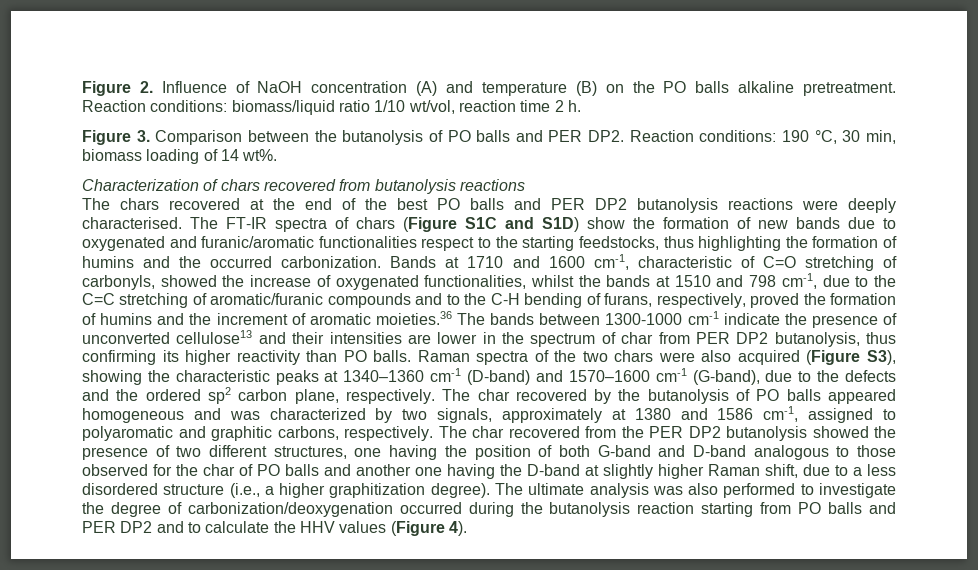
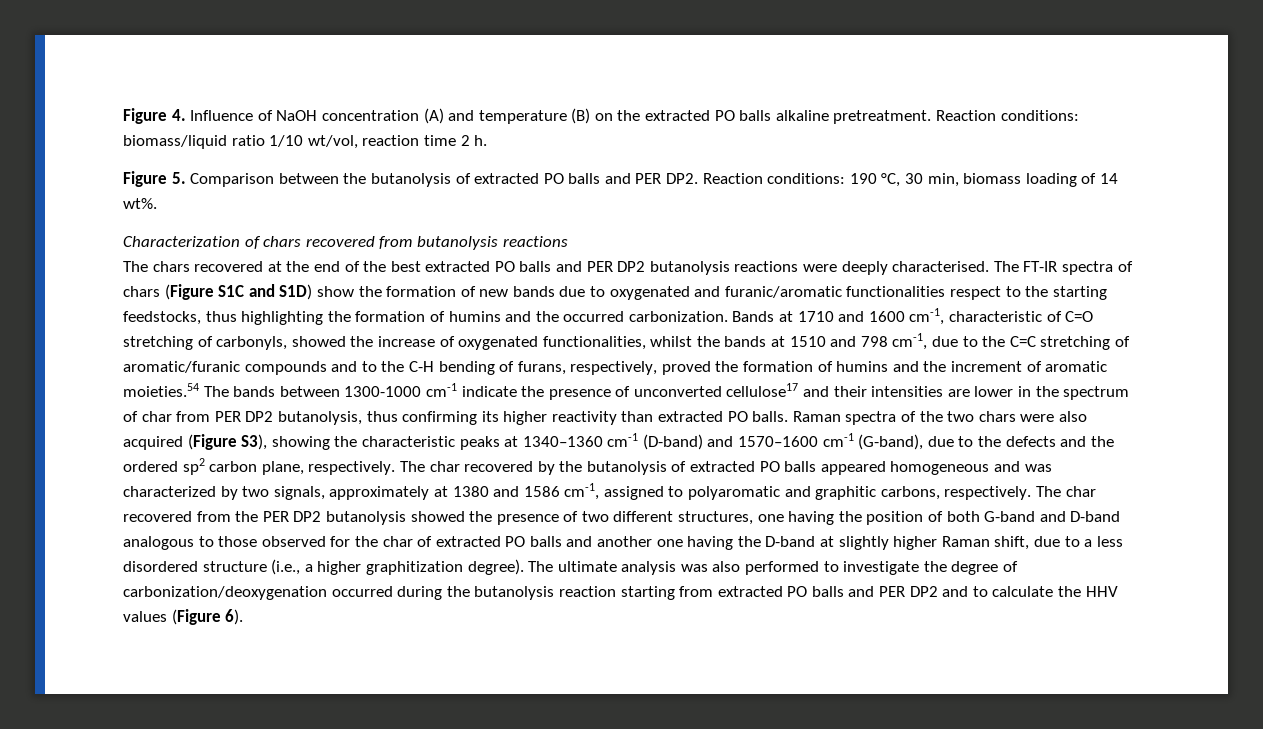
- Figure 2. Influence of NaOH concentration (A) and temperature (B) on the PO balls alkaline pretreatment.
+ Figure 4. Influence of NaOH concentration (A) and temperature (B) on the extracted PO balls alkaline pretreatment.
- Figure 3. Comparison between the butanolysis of PO balls and PER DP2. Reaction conditions: 190 °C, 30 min, biomass loading of 14 wt%.
+ Figure 5. Comparison between the butanolysis of extracted PO balls and PER DP2. Reaction conditions: 190 °C, 30 min, biomass loading of 14 wt%.
- The chars recovered at the end of the best PO balls and PER DP2 butanolysis reactions were deeply characterised.
+ The chars recovered at the end of the best extracted PO balls and PER DP2 butanolysis reactions were deeply characterised.
- Bands at 1710 and 1600 cm-1, characteristic of C=O stretching of carbonyls, showed the increase of oxygenated functionalities, whilst the bands at 1510 and 798 cm-1, due to the C=C stretching of aromatic/furanic compounds and to the C-H bending of furans, respectively, proved the formation of humins and the increment of aromatic moieties.36 The bands between 1300-1000 cm-1 indicate the presence of unconverted cellulose13 and their intensities are lower in the spectrum of char from PER DP2 butanolysis, thus confirming its higher reactivity than PO balls.
+ Bands at 1710 and 1600 cm-1, characteristic of C=O stretching of carbonyls, showed the increase of oxygenated functionalities, whilst the bands at 1510 and 798 cm-1, due to the C=C stretching of aromatic/furanic compounds and to the C-H bending of furans, respectively, proved the formation of humins and the increment of aromatic moieties.54 The bands between 1300-1000 cm-1 indicate the presence of unconverted cellulose17 and their intensities are lower in the spectrum of char from PER DP2 butanolysis, thus confirming its higher reactivity than extracted PO balls.
- The char recovered by the butanolysis of PO balls appeared homogeneous and was characterized by two signals, approximately at 1380 and 1586 cm-1, assigned to polyaromatic and graphitic carbons, respectively.
+ The char recovered by the butanolysis of extracted PO balls appeared homogeneous and was characterized by two signals, approximately at 1380 and 1586 cm-1, assigned to polyaromatic and graphitic carbons, respectively.
- The char recovered from the PER DP2 butanolysis showed the presence of two different structures, one having the position of both G-band and D-band analogous to those observed for the char of PO balls and another one having the D-band at slightly higher Raman shift, due to a less disordered structure (i.e., a higher graphitization degree).
+ The char recovered from the PER DP2 butanolysis showed the presence of two different structures, one having the position of both G-band and D-band analogous to those observed for the char of extracted PO balls and another one having the D-band at slightly higher Raman shift, due to a less disordered structure (i.e., a higher graphitization degree).
- The ultimate analysis was also performed to investigate the degree of carbonization/deoxygenation occurred during the butanolysis reaction starting from PO balls and PER DP2 and to calculate the HHV values (Figure 4).
+ The ultimate analysis was also performed to investigate the degree of carbonization/deoxygenation occurred during the butanolysis reaction starting from extracted PO balls and PER DP2 and to calculate the HHV values (Figure 6).

